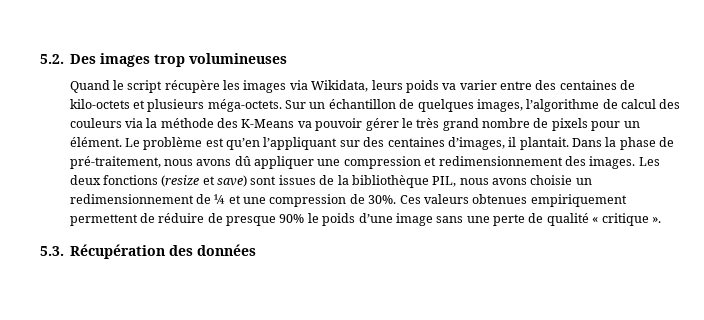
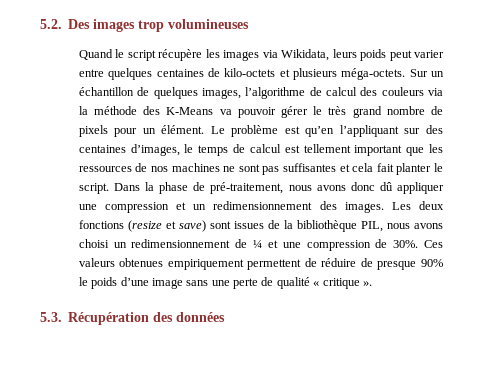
- Quand le script récupère les images via Wikidata, leurs poids va varier entre des centaines de kilo-octets et plusieurs méga-octets.
+ Quand le script récupère les images via Wikidata, leurs poids peut varier entre quelques centaines de kilo-octets et plusieurs méga-octets.
- Le problème est qu’en l’appliquant sur des centaines d’images, il plantait.
+ Le problème est qu’en l’appliquant sur des centaines d’images, le temps de calcul est tellement important que les ressources de nos machines ne sont pas suffisantes et cela fait planter le script.
- Dans la phase de pré-traitement, nous avons dû appliquer une compression et redimensionnement des images.
+ Dans la phase de pré-traitement, nous avons donc dû appliquer une compression et un redimensionnement des images.
- Les deux fonctions (resize et save) sont issues de la bibliothèque PIL, nous avons choisie un redimensionnement de ¼ et une compression de 30%.
+ Les deux fonctions (resize et save) sont issues de la bibliothèque PIL, nous avons choisi un redimensionnement de ¼ et une compression de 30%.

